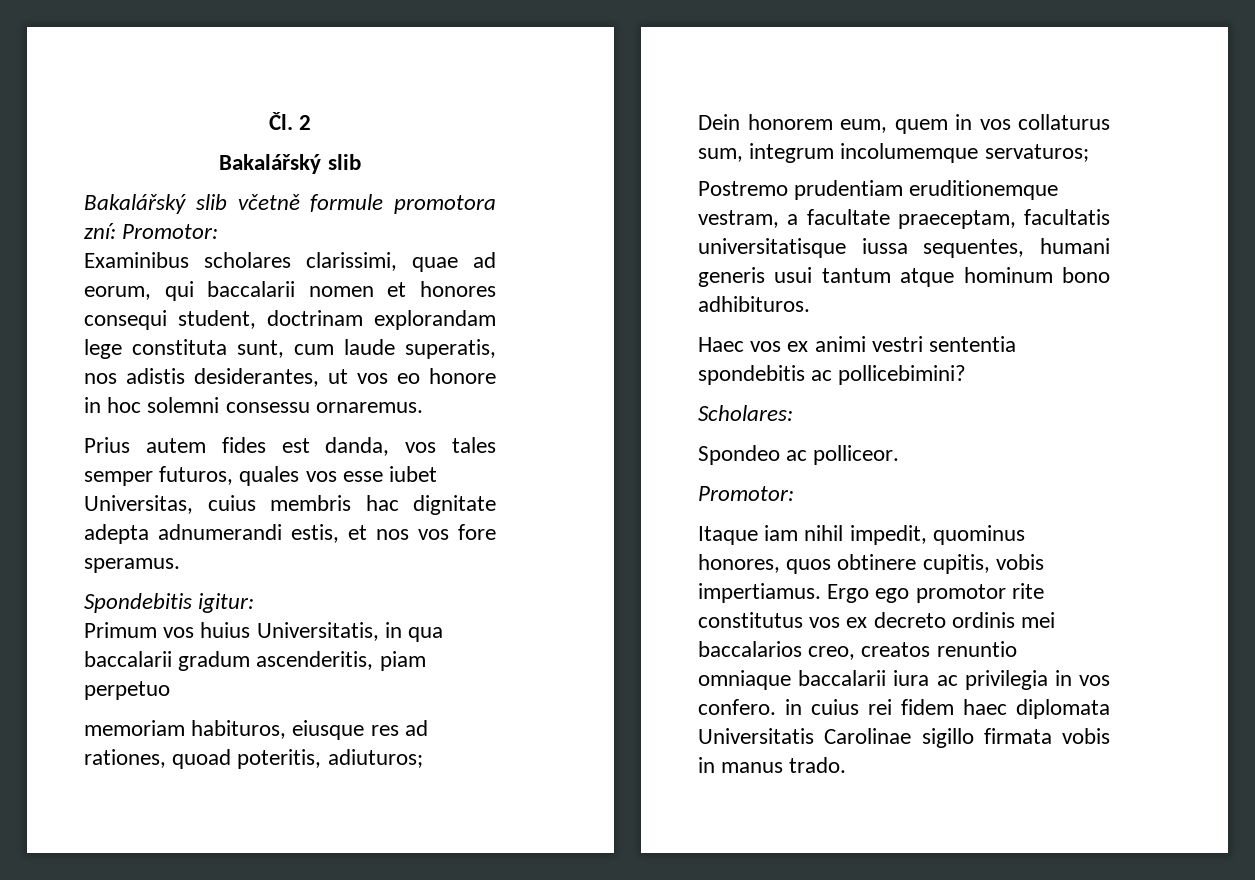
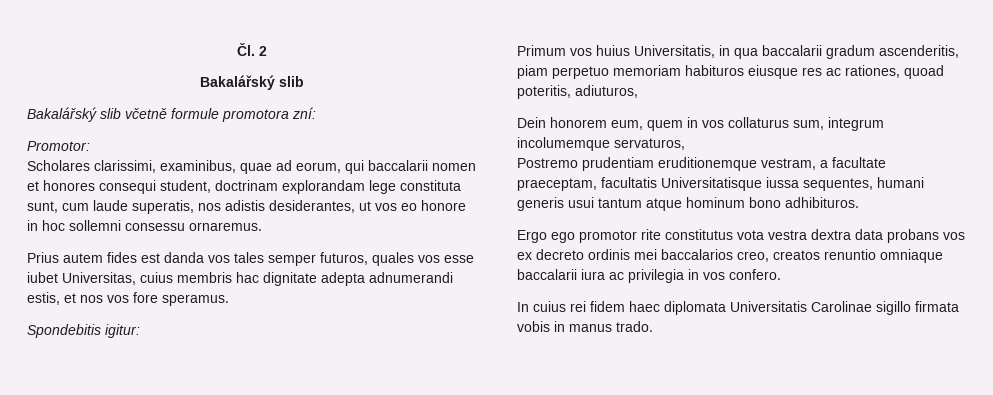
- Bakalářský slib včetně formule promotora zní: Promotor:
- Examinibus scholares clarissimi, quae ad eorum, qui baccalarii nomen et honores consequi student, doctrinam explorandam lege constituta sunt, cum laude superatis, nos adistis desiderantes, ut vos eo honore in hoc solemni consessu ornaremus.
+ Bakalářský slib včetně formule promotora zní:
+ Promotor:
+ Scholares clarissimi, examinibus, quae ad eorum, qui baccalarii nomen et honores consequi student, doctrinam explorandam lege constituta sunt, cum laude superatis, nos adistis desiderantes, ut vos eo honore in hoc sollemni consessu ornaremus.
- Prius autem fides est danda, vos tales semper futuros, quales vos esse iubet Universitas, cuius membris hac dignitate adepta adnumerandi estis, et nos vos fore speramus.
+ Prius autem fides est danda vos tales semper futuros, quales vos esse iubet Universitas, cuius membris hac dignitate adepta adnumerandi estis, et nos vos fore speramus.
- Primum vos huius Universitatis, in qua baccalarii gradum ascenderitis, piam perpetuo
- memoriam habituros, eiusque res ad rationes, quoad poteritis, adiuturos;
+ Primum vos huius Universitatis, in qua baccalarii gradum ascenderitis, piam perpetuo memoriam habituros eiusque res ac rationes, quoad poteritis, adiuturos,
- Dein honorem eum, quem in vos collaturus sum, integrum incolumemque servaturos;
+ Dein honorem eum, quem in vos collaturus sum, integrum incolumemque servaturos,
- Postremo prudentiam eruditionemque vestram, a facultate praeceptam, facultatis universitatisque iussa sequentes, humani generis usui tantum atque hominum bono adhibituros.
+ Postremo prudentiam eruditionemque vestram, a facultate praeceptam, facultatis Universitatisque iussa sequentes, humani generis usui tantum atque hominum bono adhibituros.
- Haec vos ex animi vestri sententia spondebitis ac pollicebimini?
- Scholares:
- Spondeo ac polliceor.
- Promotor:
- Itaque iam nihil impedit, quominus honores, quos obtinere cupitis, vobis impertiamus. Ergo ego promotor rite constitutus vos ex decreto ordinis mei baccalarios creo, creatos renuntio omniaque baccalarii iura ac privilegia in vos confero. in cuius rei fidem haec diplomata Universitatis Carolinae sigillo firmata vobis in manus trado.
+ Ergo ego promotor rite constitutus vota vestra dextra data probans vos ex decreto ordinis mei baccalarios creo, creatos renuntio omniaque baccalarii iura ac privilegia in vos confero.
+ In cuius rei fidem haec diplomata Universitatis Carolinae sigillo firmata vobis in manus trado.

